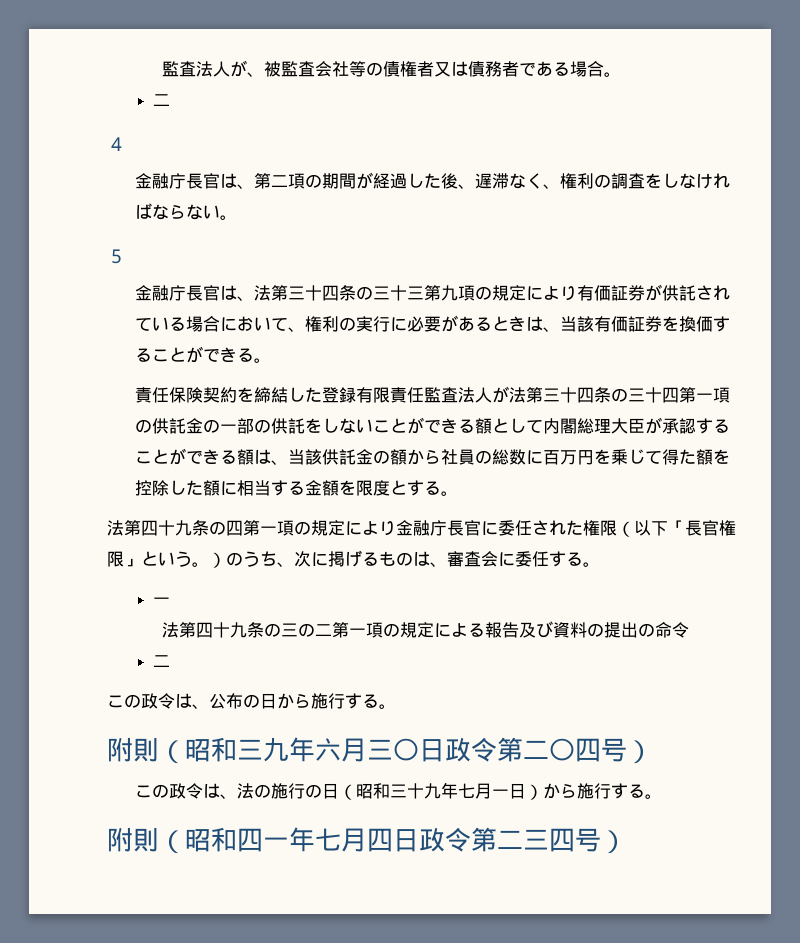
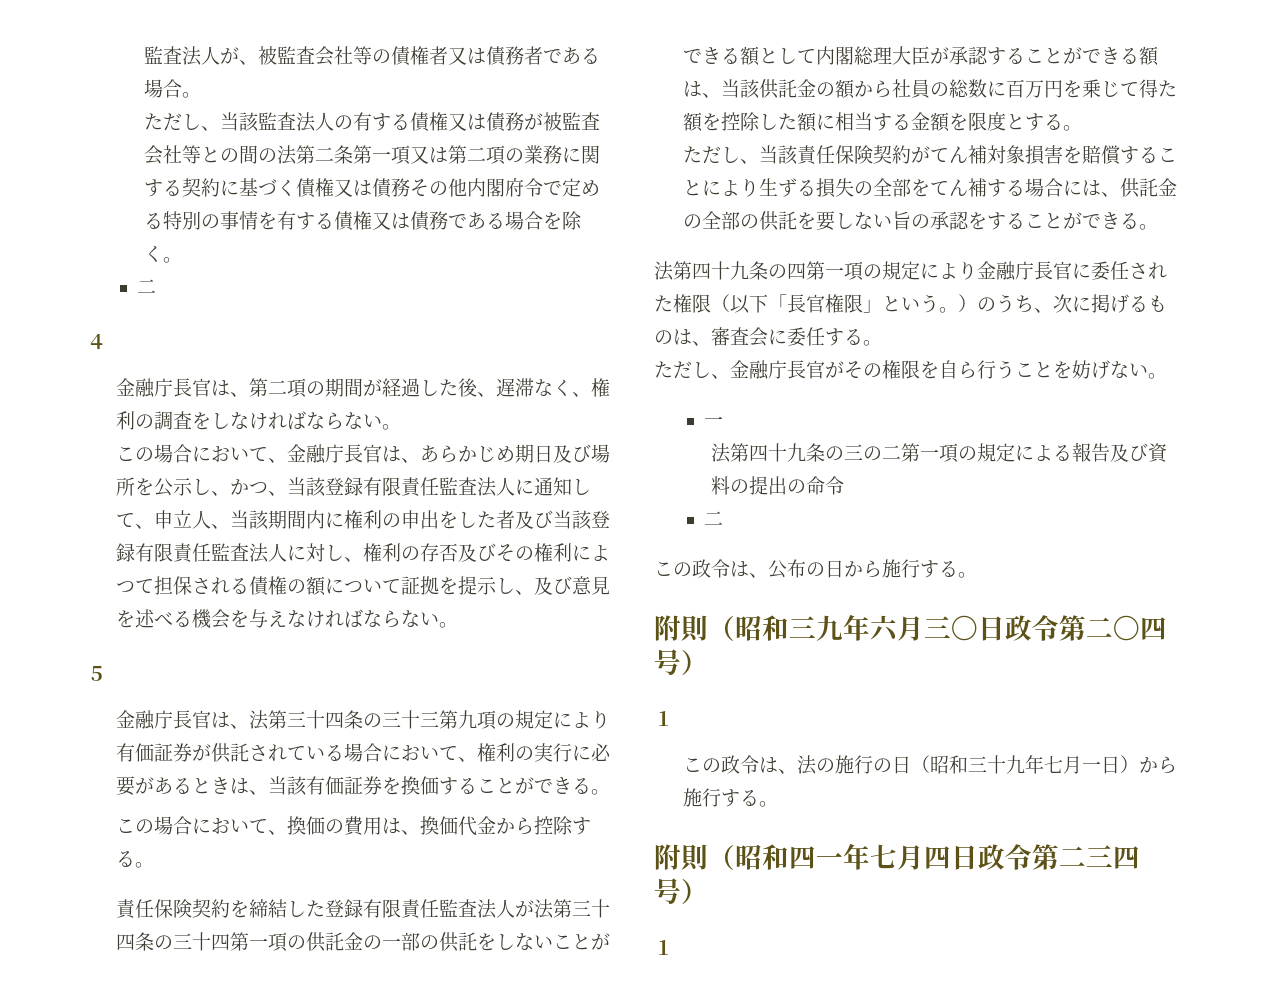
+ ただし、当該監査法人の有する債権又は債務が被監査会社等との間の法第二条第一項又は第二項の業務に関する契約に基づく債権又は債務その他内閣府令で定める特別の事情を有する債権又は債務である場合を除く。
+ この場合において、金融庁長官は、あらかじめ期日及び場所を公示し、かつ、当該登録有限責任監査法人に通知して、申立人、当該期間内に権利の申出をした者及び当該登録有限責任監査法人に対し、権利の存否及びその権利によつて担保される債権の額について証拠を提示し、及び意見を述べる機会を与えなければならない。
+ この場合において、換価の費用は、換価代金から控除する。
+ ただし、当該責任保険契約がてん補対象損害を賠償することにより生ずる損失の全部をてん補する場合には、供託金の全部の供託を要しない旨の承認をすることができる。
+ ただし、金融庁長官がその権限を自ら行うことを妨げない。
  附則（昭和三九年六月三〇日政令第二〇四号）
+ １
  附則（昭和四一年七月四日政令第二三四号）
+ １

